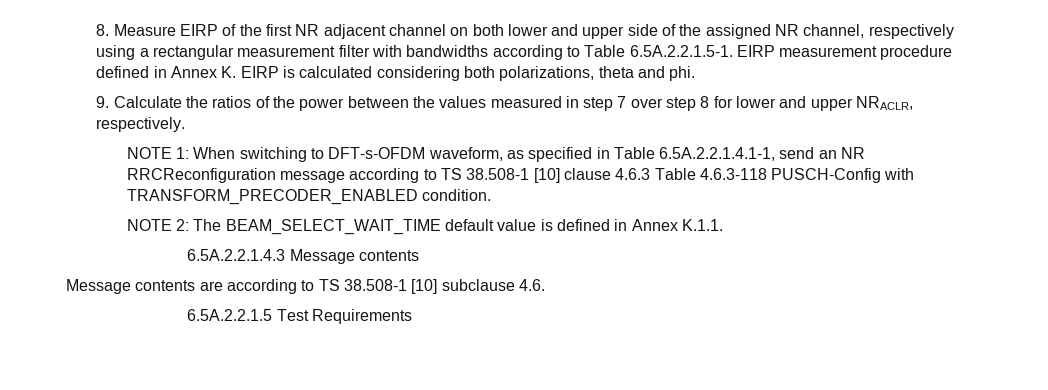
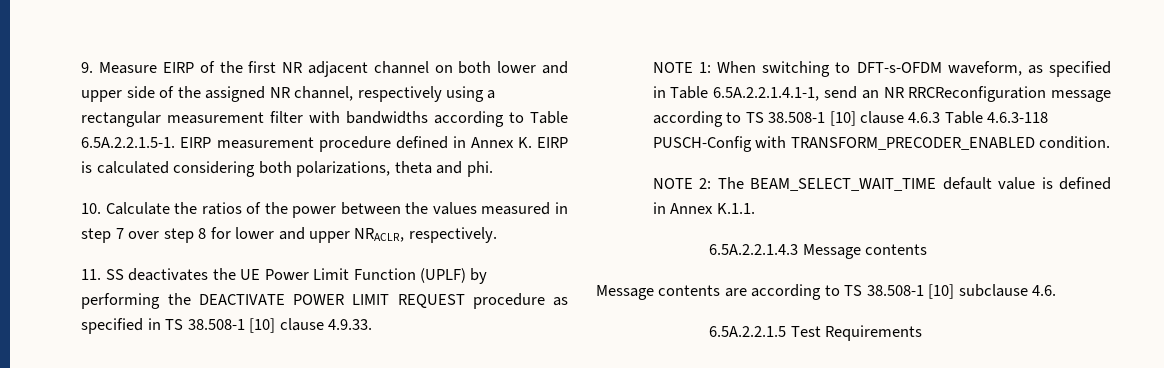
- 8. Measure EIRP of the first NR adjacent channel on both lower and upper side of the assigned NR channel, respectively using a rectangular measurement filter with bandwidths according to Table 6.5A.2.2.1.5-1. EIRP measurement procedure defined in Annex K. EIRP is calculated considering both polarizations, theta and phi.
+ 9. Measure EIRP of the first NR adjacent channel on both lower and upper side of the assigned NR channel, respectively using a rectangular measurement filter with bandwidths according to Table 6.5A.2.2.1.5-1. EIRP measurement procedure defined in Annex K. EIRP is calculated considering both polarizations, theta and phi.
- 9. Calculate the ratios of the power between the values measured in step 7 over step 8 for lower and upper NRACLR, respectively.
+ 10. Calculate the ratios of the power between the values measured in step 7 over step 8 for lower and upper NRACLR, respectively.
+ 11. SS deactivates the UE Power Limit Function (UPLF) by performing the DEACTIVATE POWER LIMIT REQUEST procedure as specified in TS 38.508-1 [10] clause 4.9.33.

